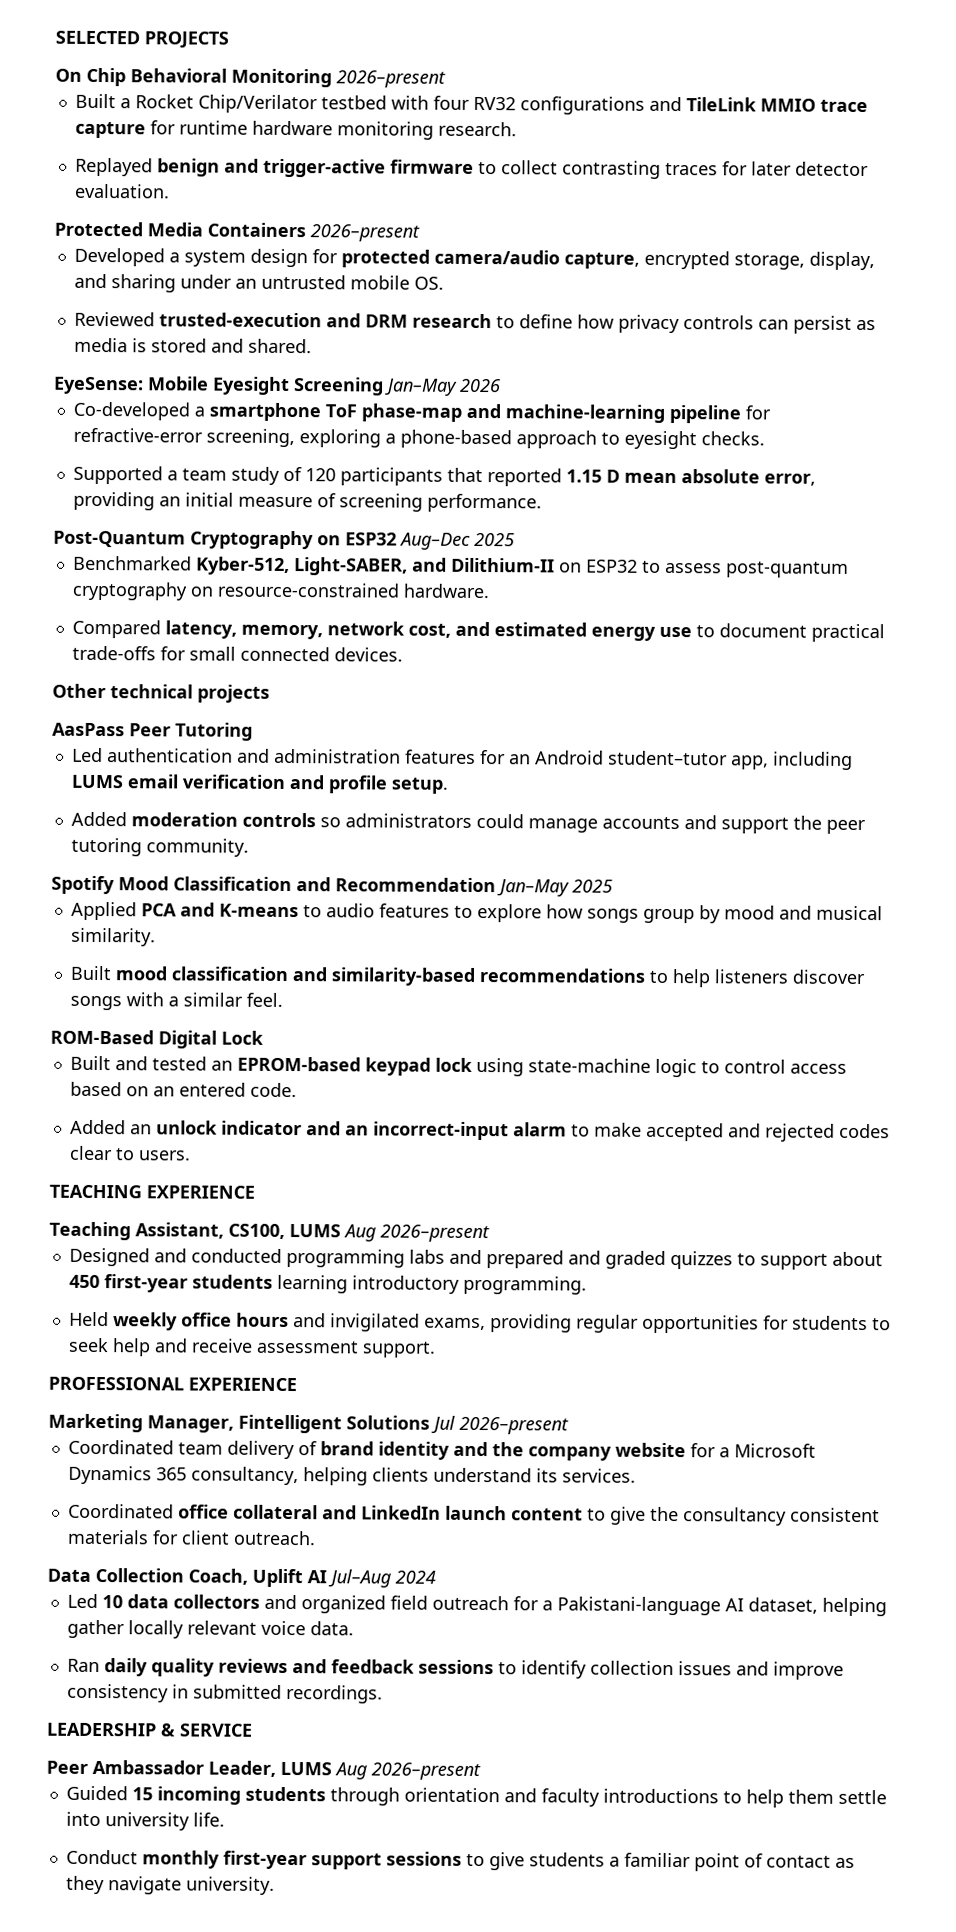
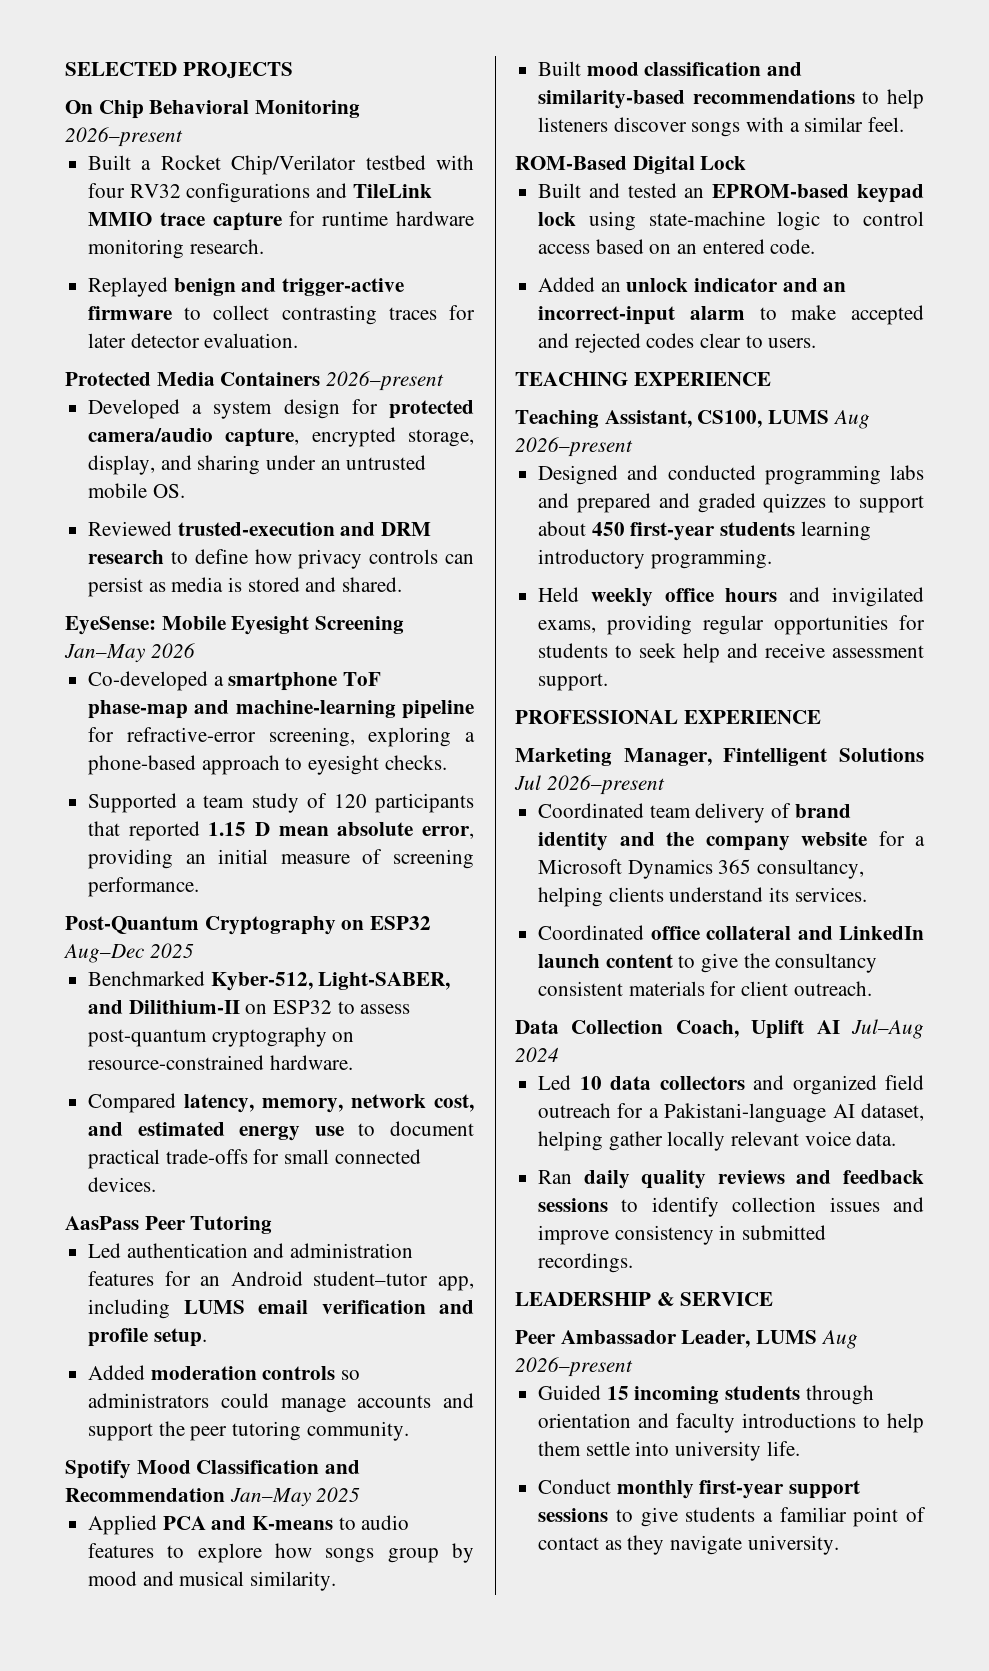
- Other technical projects

